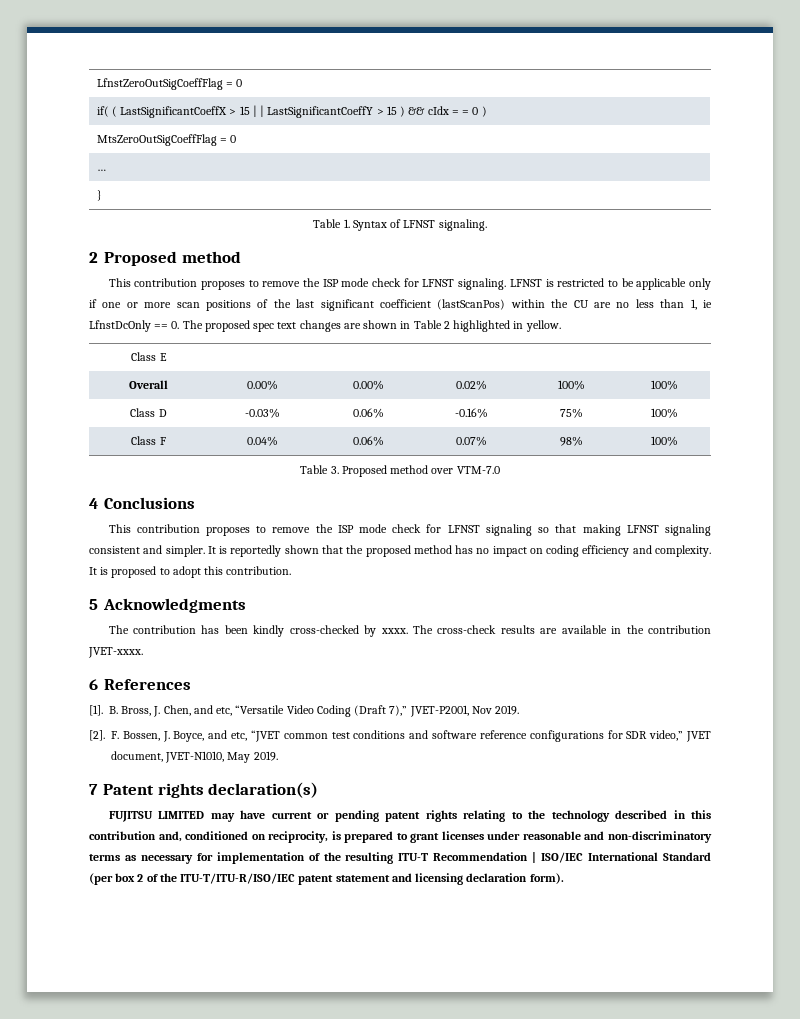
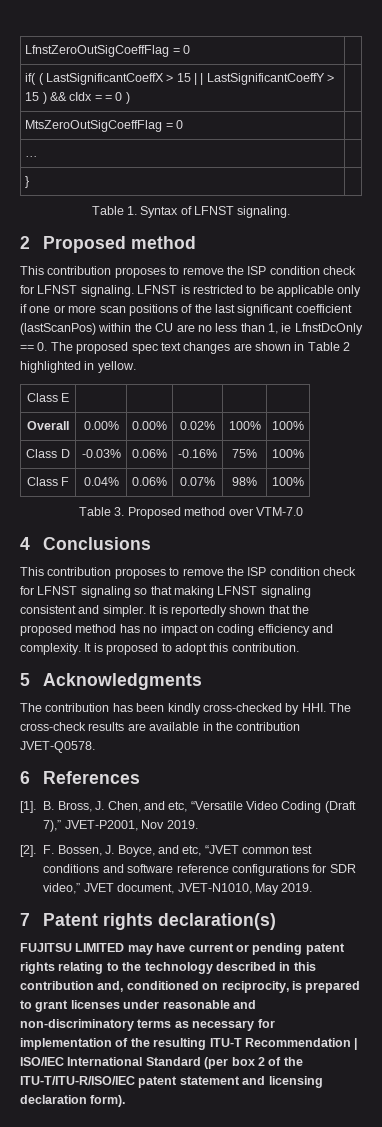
- This contribution proposes to remove the ISP mode check for LFNST signaling.
+ This contribution proposes to remove the ISP condition check for LFNST signaling.
- This contribution proposes to remove the ISP mode check for LFNST signaling so that making LFNST signaling consistent and simpler.
+ This contribution proposes to remove the ISP condition check for LFNST signaling so that making LFNST signaling consistent and simpler.
- The contribution has been kindly cross-checked by xxxx. The cross-check results are available in the contribution JVET-xxxx.
+ The contribution has been kindly cross-checked by HHI. The cross-check results are available in the contribution JVET-Q0578.

